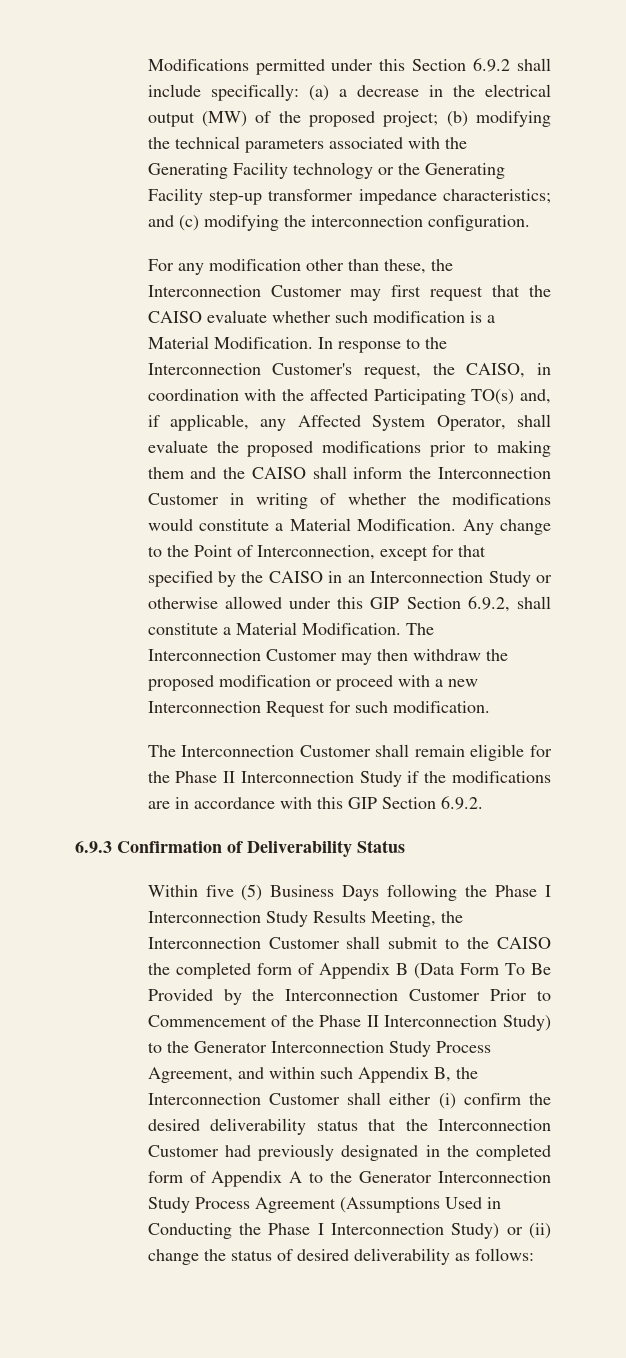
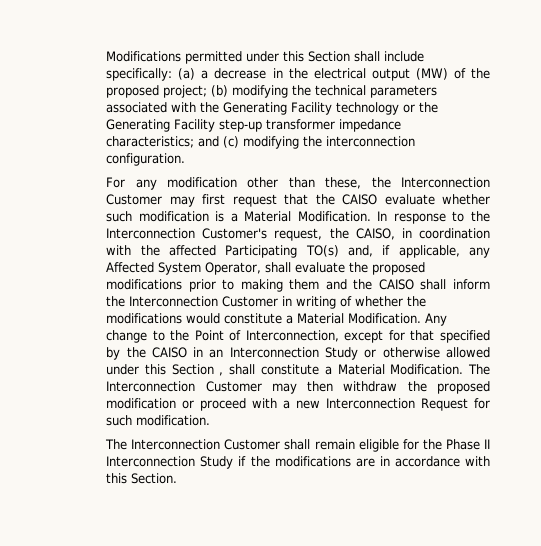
- Modifications permitted under this Section 6.9.2 shall include specifically: (a) a decrease in the electrical output (MW) of the proposed project; (b) modifying the technical parameters associated with the Generating Facility technology or the Generating Facility step-up transformer impedance characteristics; and (c) modifying the interconnection configuration.
+ Modifications permitted under this Section shall include specifically: (a) a decrease in the electrical output (MW) of the proposed project; (b) modifying the technical parameters associated with the Generating Facility technology or the Generating Facility step-up transformer impedance characteristics; and (c) modifying the interconnection configuration.
- Any change to the Point of Interconnection, except for that specified by the CAISO in an Interconnection Study or otherwise allowed under this GIP Section 6.9.2, shall constitute a Material Modification.
+ Any change to the Point of Interconnection, except for that specified by the CAISO in an Interconnection Study or otherwise allowed under this Section , shall constitute a Material Modification.
- The Interconnection Customer shall remain eligible for the Phase II Interconnection Study if the modifications are in accordance with this GIP Section 6.9.2.
- 6.9.3 Confirmation of Deliverability Status
- Within five (5) Business Days following the Phase I Interconnection Study Results Meeting, the Interconnection Customer shall submit to the CAISO the completed form of Appendix B (Data Form To Be Provided by the Interconnection Customer Prior to Commencement of the Phase II Interconnection Study) to the Generator Interconnection Study Process Agreement, and within such Appendix B, the Interconnection Customer shall either (i) confirm the desired deliverability status that the Interconnection Customer had previously designated in the completed form of Appendix A to the Generator Interconnection Study Process Agreement (Assumptions Used in Conducting the Phase I Interconnection Study) or (ii) change the status of desired deliverability as follows:
+ The Interconnection Customer shall remain eligible for the Phase II Interconnection Study if the modifications are in accordance with this Section.

